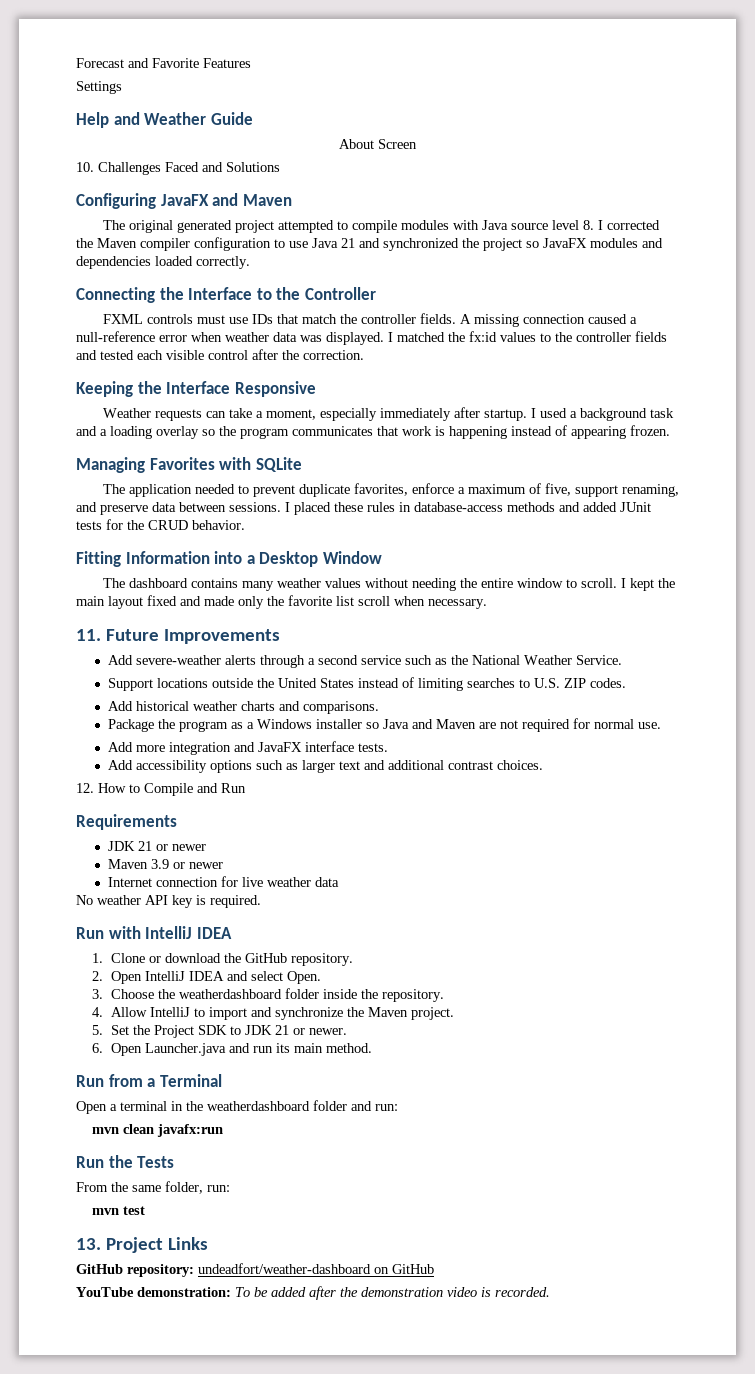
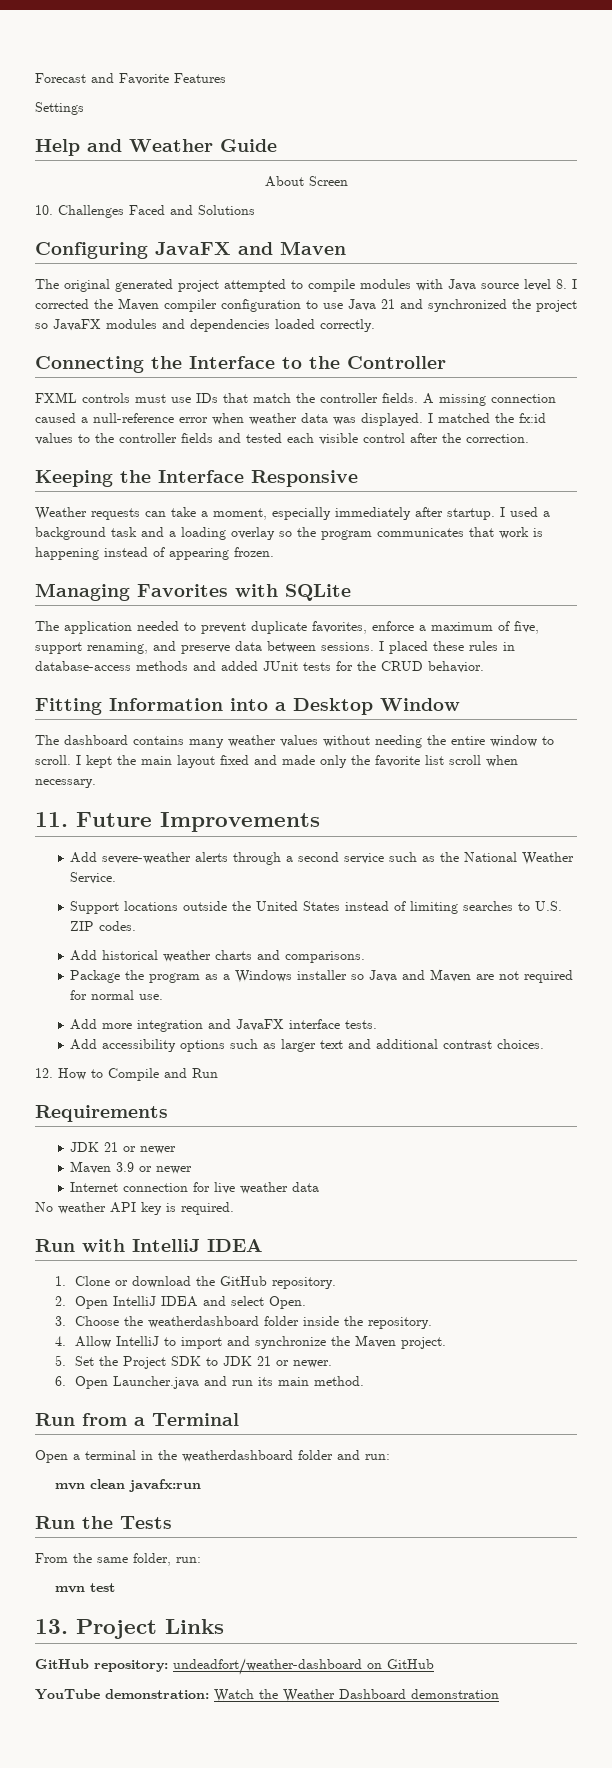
- YouTube demonstration: To be added after the demonstration video is recorded.
+ YouTube demonstration: Watch the Weather Dashboard demonstration

